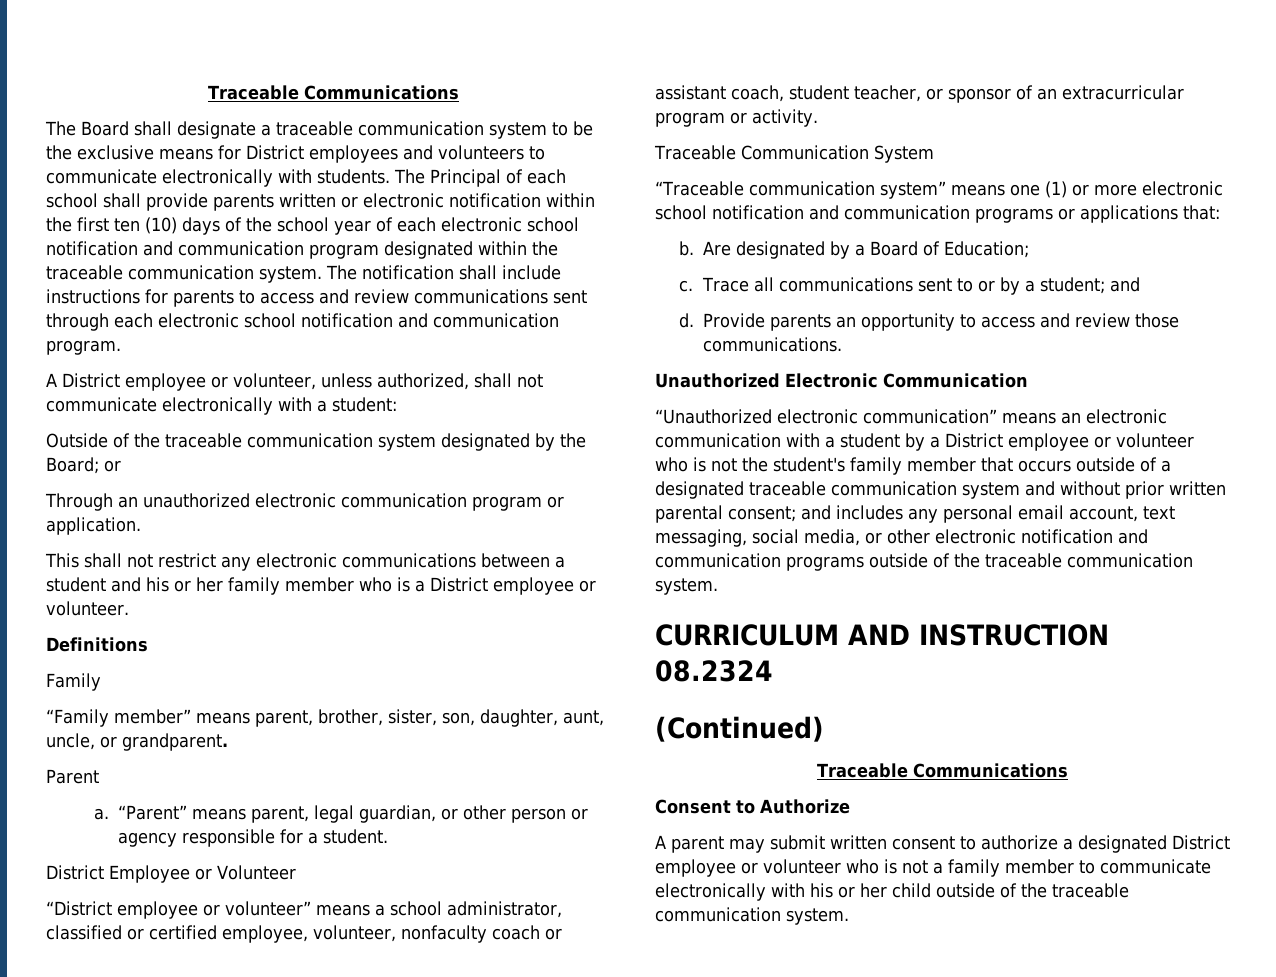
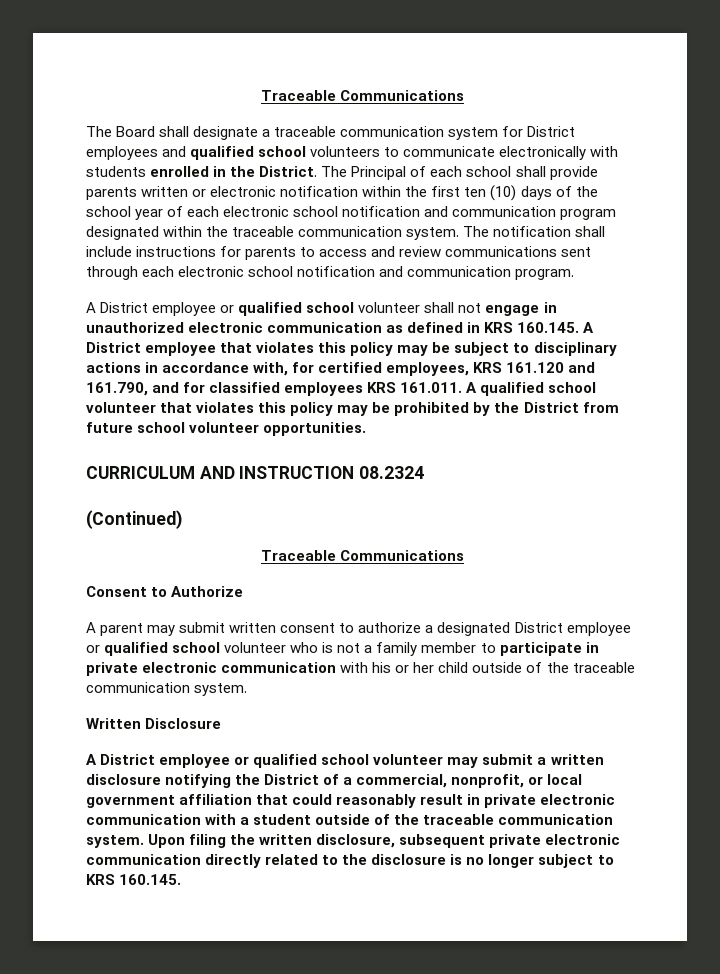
- The Board shall designate a traceable communication system to be the exclusive means for District employees and volunteers to communicate electronically with students.
+ The Board shall designate a traceable communication system for District employees and qualified school volunteers to communicate electronically with students enrolled in the District.
- A District employee or volunteer, unless authorized, shall not communicate electronically with a student:
- Outside of the traceable communication system designated by the Board; or
- Through an unauthorized electronic communication program or application.
- This shall not restrict any electronic communications between a student and his or her family member who is a District employee or volunteer.
- Definitions
- Family
- “Family member” means parent, brother, sister, son, daughter, aunt, uncle, or grandparent.
- Parent
- a. “Parent” means parent, legal guardian, or other person or agency responsible for a student.
- District Employee or Volunteer
- “District employee or volunteer” means a school administrator, classified or certified employee, volunteer, nonfaculty coach or assistant coach, student teacher, or sponsor of an extracurricular program or activity.
- Traceable Communication System
- “Traceable communication system” means one (1) or more electronic school notification and communication programs or applications that:
- b. Are designated by a Board of Education;
- c. Trace all communications sent to or by a student; and
- d. Provide parents an opportunity to access and review those communications.
- Unauthorized Electronic Communication
- “Unauthorized electronic communication” means an electronic communication with a student by a District employee or volunteer who is not the student's family member that occurs outside of a designated traceable communication system and without prior written parental consent; and includes any personal email account, text messaging, social media, or other electronic notification and communication programs outside of the traceable communication system.
+ A District employee or qualified school volunteer shall not engage in unauthorized electronic communication as defined in KRS 160.145. A District employee that violates this policy may be subject to disciplinary actions in accordance with, for certified employees, KRS 161.120 and 161.790, and for classified employees KRS 161.011. A qualified school volunteer that violates this policy may be prohibited by the District from future school volunteer opportunities.
- A parent may submit written consent to authorize a designated District employee or volunteer who is not a family member to communicate electronically with his or her child outside of the traceable communication system.
+ A parent may submit written consent to authorize a designated District employee or qualified school volunteer who is not a family member to participate in private electronic communication with his or her child outside of the traceable communication system.
+ Written Disclosure
+ A District employee or qualified school volunteer may submit a written disclosure notifying the District of a commercial, nonprofit, or local government affiliation that could reasonably result in private electronic communication with a student outside of the traceable communication system. Upon filing the written disclosure, subsequent private electronic communication directly related to the disclosure is no longer subject to KRS 160.145.

